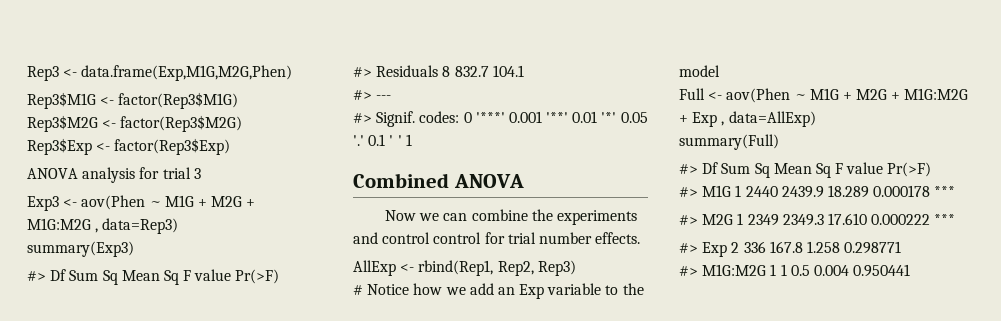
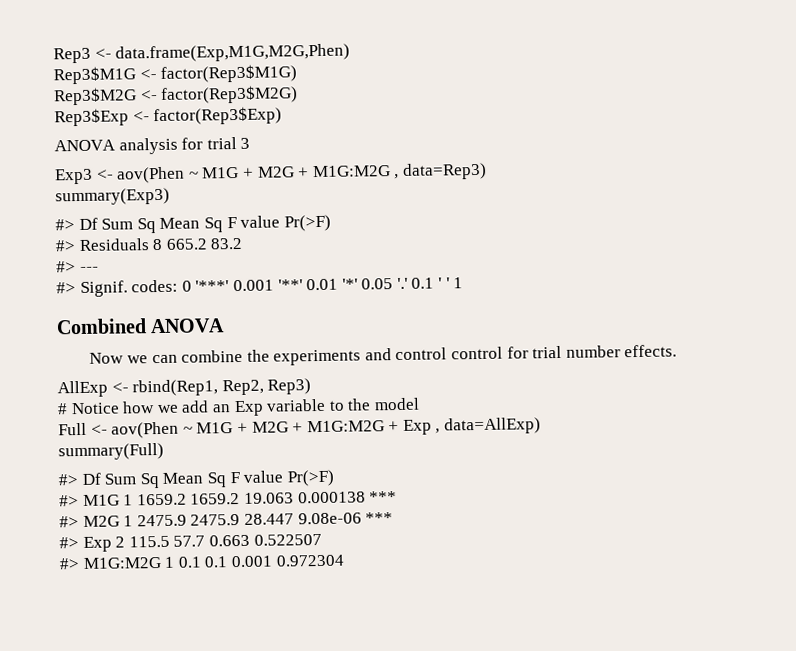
- #> Residuals 8 832.7 104.1
+ #> Residuals 8 665.2 83.2
- #> M1G 1 2440 2439.9 18.289 0.000178 ***
+ #> M1G 1 1659.2 1659.2 19.063 0.000138 ***
- #> M2G 1 2349 2349.3 17.610 0.000222 ***
+ #> M2G 1 2475.9 2475.9 28.447 9.08e-06 ***
- #> Exp 2 336 167.8 1.258 0.298771
+ #> Exp 2 115.5 57.7 0.663 0.522507
- #> M1G:M2G 1 1 0.5 0.004 0.950441
+ #> M1G:M2G 1 0.1 0.1 0.001 0.972304

